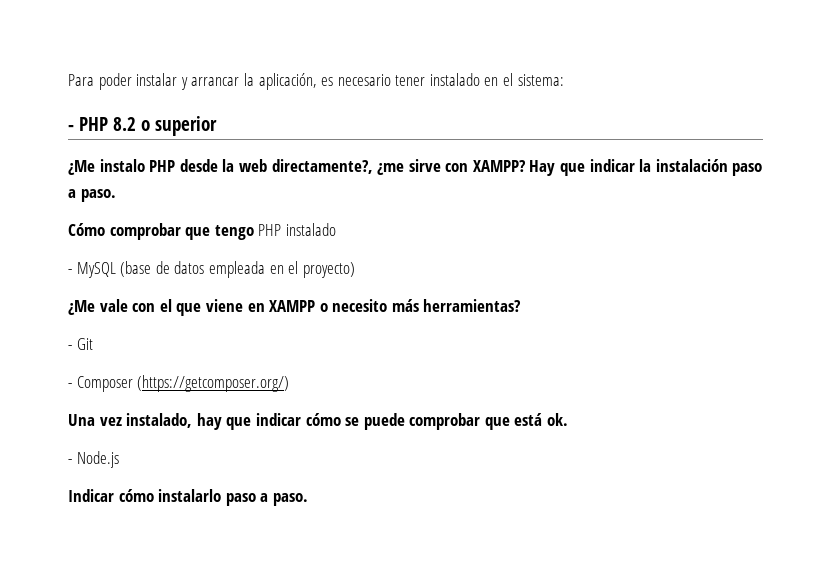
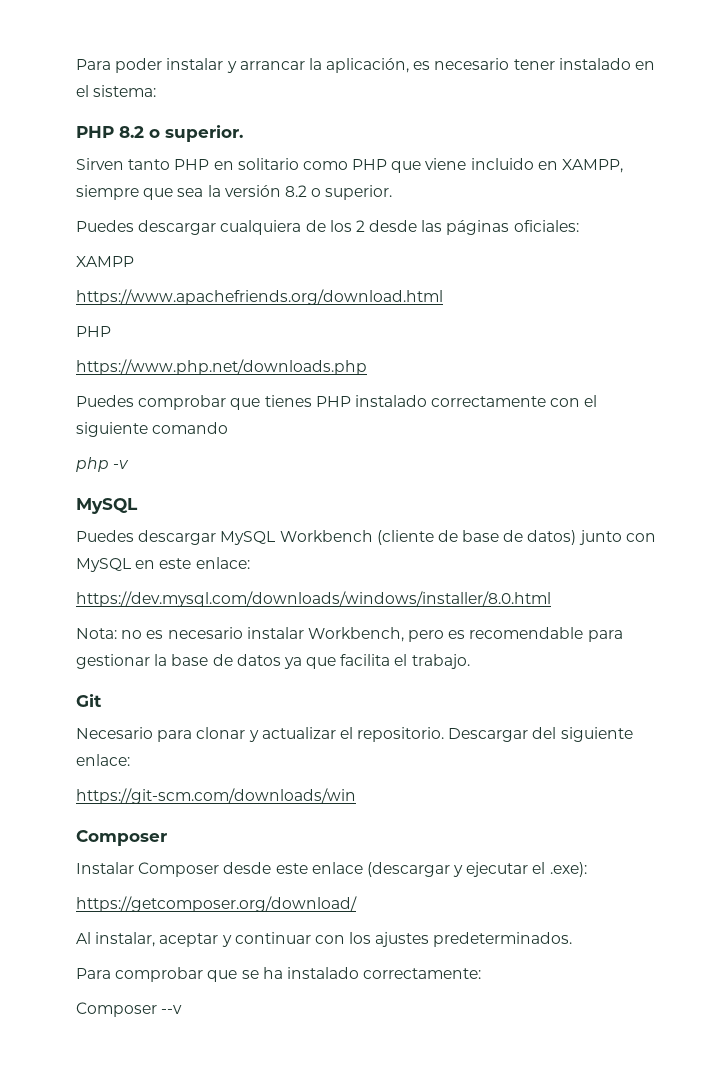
- - PHP 8.2 o superior
- ¿Me instalo PHP desde la web directamente?, ¿me sirve con XAMPP? Hay que indicar la instalación paso a paso.
- Cómo comprobar que tengo PHP instalado
- - MySQL (base de datos empleada en el proyecto)
- ¿Me vale con el que viene en XAMPP o necesito más herramientas?
- - Git
- - Composer (https://getcomposer.org/)
- Una vez instalado, hay que indicar cómo se puede comprobar que está ok.
- - Node.js
- Indicar cómo instalarlo paso a paso.
+ PHP 8.2 o superior.
+ Sirven tanto PHP en solitario como PHP que viene incluido en XAMPP, siempre que sea la versión 8.2 o superior.
+ Puedes descargar cualquiera de los 2 desde las páginas oficiales:
+ XAMPP
+ https://www.apachefriends.org/download.html
+ PHP
+ https://www.php.net/downloads.php
+ Puedes comprobar que tienes PHP instalado correctamente con el siguiente comando
+ php -v
+ MySQL
+ Puedes descargar MySQL Workbench (cliente de base de datos) junto con MySQL en este enlace:
+ https://dev.mysql.com/downloads/windows/installer/8.0.html
+ Nota: no es necesario instalar Workbench, pero es recomendable para gestionar la base de datos ya que facilita el trabajo.
+ Git
+ Necesario para clonar y actualizar el repositorio. Descargar del siguiente enlace:
+ https://git-scm.com/downloads/win
+ Composer
+ Instalar Composer desde este enlace (descargar y ejecutar el .exe):
+ https://getcomposer.org/download/
+ Al instalar, aceptar y continuar con los ajustes predeterminados.
+ Para comprobar que se ha instalado correctamente:
+ Composer --v

